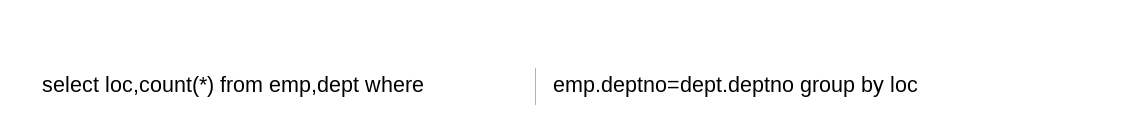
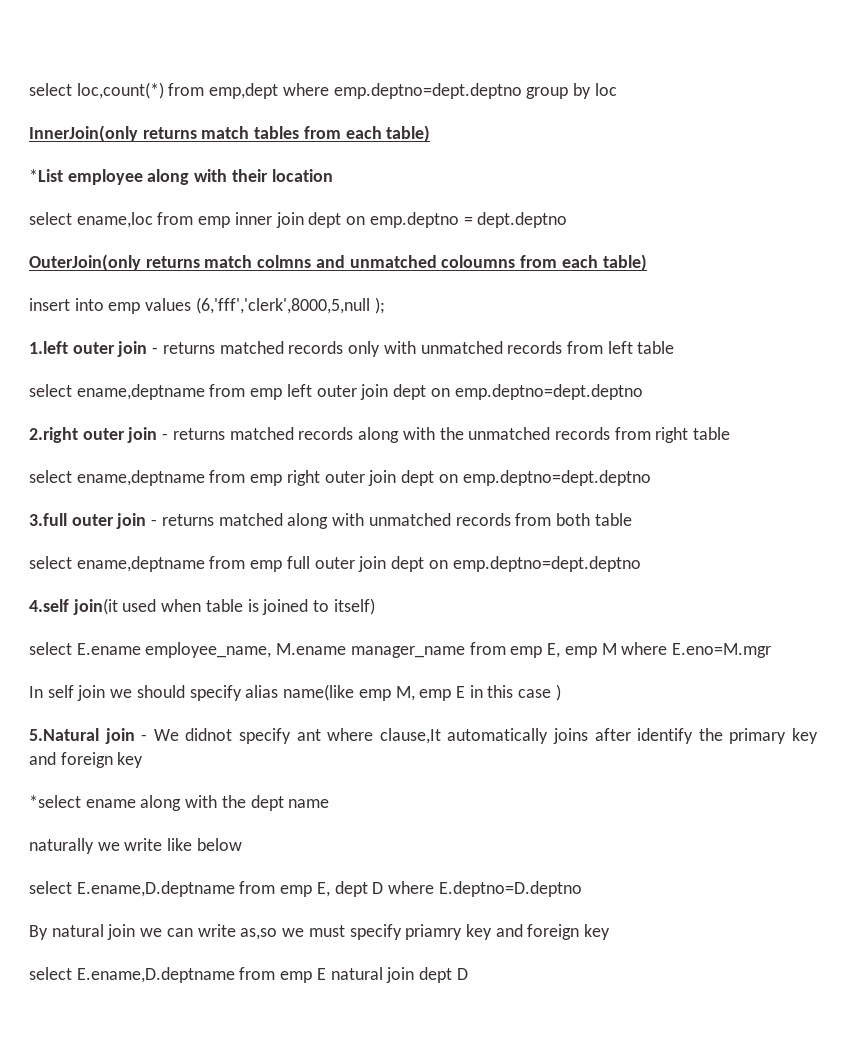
+ InnerJoin(only returns match tables from each table)
+ *List employee along with their location
+ select ename,loc from emp inner join dept on emp.deptno = dept.deptno
+ OuterJoin(only returns match colmns and unmatched coloumns from each table)
+ insert into emp values (6,'fff','clerk',8000,5,null );
+ 1.left outer join - returns matched records only with unmatched records from left table
+ select ename,deptname from emp left outer join dept on emp.deptno=dept.deptno
+ 2.right outer join - returns matched records along with the unmatched records from right table
+ select ename,deptname from emp right outer join dept on emp.deptno=dept.deptno
+ 3.full outer join - returns matched along with unmatched records from both table
+ select ename,deptname from emp full outer join dept on emp.deptno=dept.deptno
+ 4.self join(it used when table is joined to itself)
+ select E.ename employee_name, M.ename manager_name from emp E, emp M where E.eno=M.mgr
+ In self join we should specify alias name(like emp M, emp E in this case )
+ 5.Natural join - We didnot specify ant where clause,It automatically joins after identify the primary key and foreign key
+ *select ename along with the dept name
+ naturally we write like below
+ select E.ename,D.deptname from emp E, dept D where E.deptno=D.deptno
+ By natural join we can write as,so we must specify priamry key and foreign key
+ select E.ename,D.deptname from emp E natural join dept D

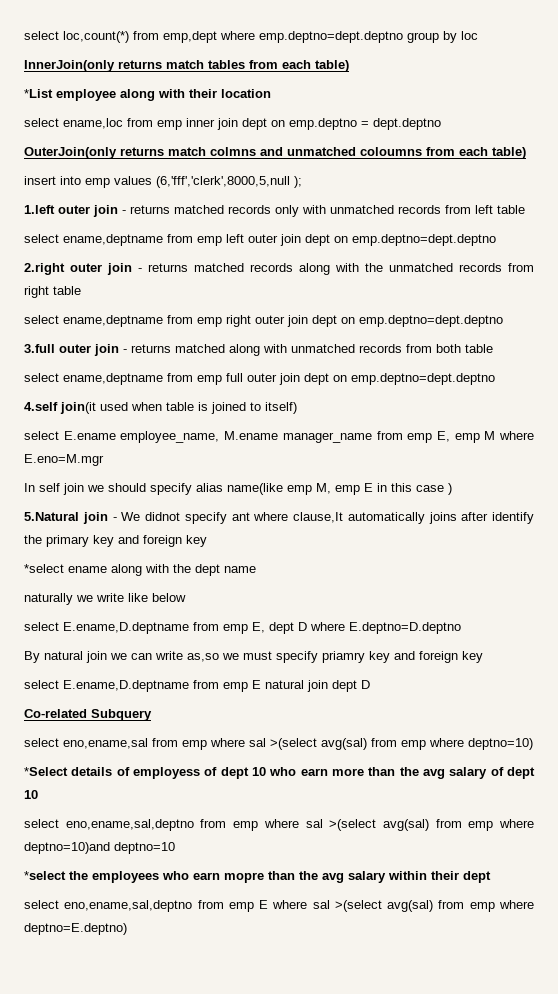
+ Co-related Subquery
+ select eno,ename,sal from emp where sal >(select avg(sal) from emp where deptno=10)
+ *Select details of employess of dept 10 who earn more than the avg salary of dept 10
+ select eno,ename,sal,deptno from emp where sal >(select avg(sal) from emp where deptno=10)and deptno=10
+ *select the employees who earn mopre than the avg salary within their dept
+ select eno,ename,sal,deptno from emp E where sal >(select avg(sal) from emp where deptno=E.deptno)

